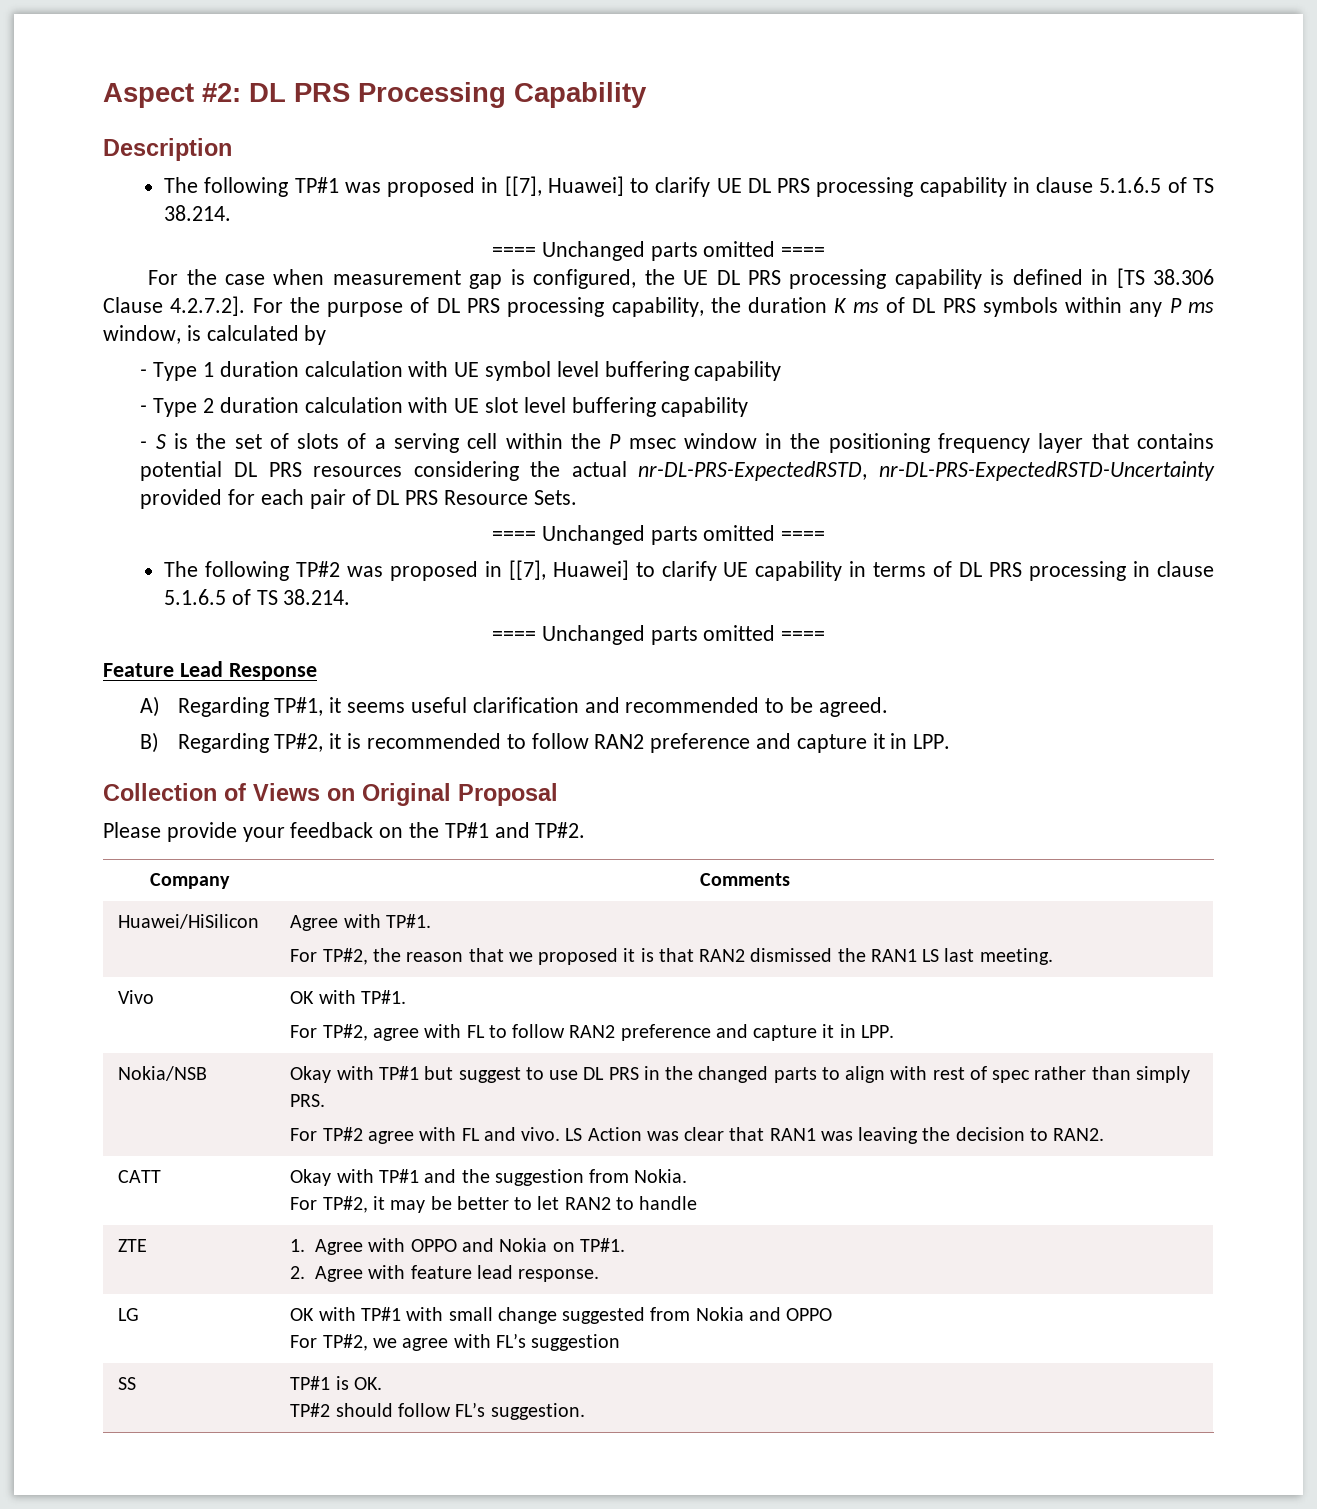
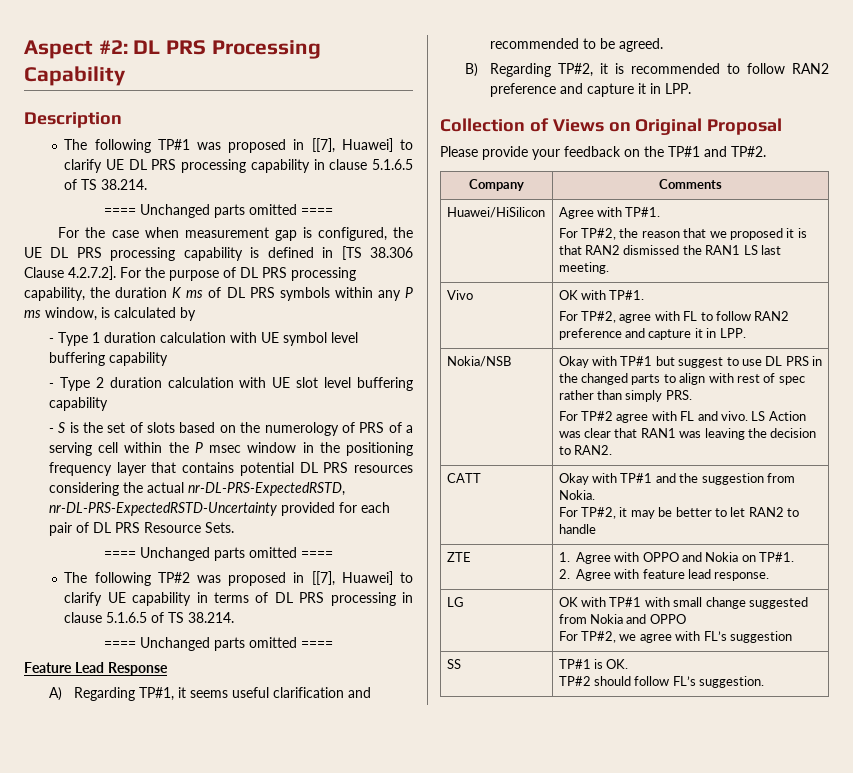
- - S is the set of slots of a serving cell within the P msec window in the positioning frequency layer that contains potential DL PRS resources considering the actual nr-DL-PRS-ExpectedRSTD, nr-DL-PRS-ExpectedRSTD-Uncertainty provided for each pair of DL PRS Resource Sets.
+ - S is the set of slots based on the numerology of PRS of a serving cell within the P msec window in the positioning frequency layer that contains potential DL PRS resources considering the actual nr-DL-PRS-ExpectedRSTD, nr-DL-PRS-ExpectedRSTD-Uncertainty provided for each pair of DL PRS Resource Sets.

